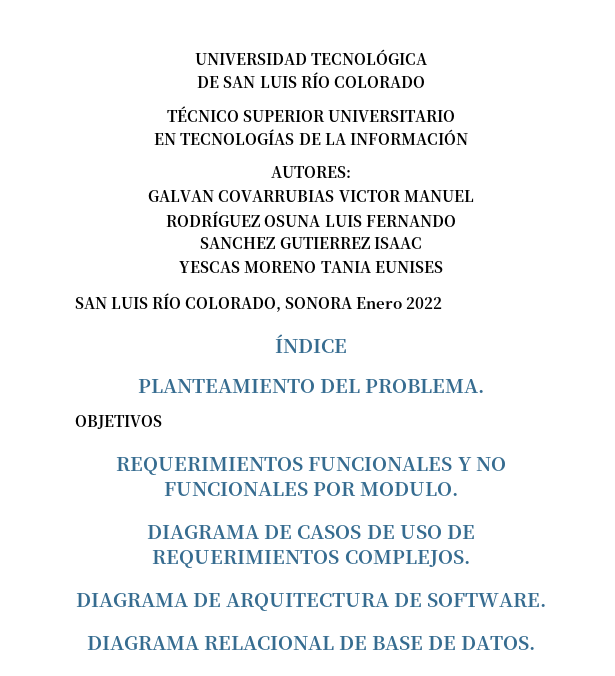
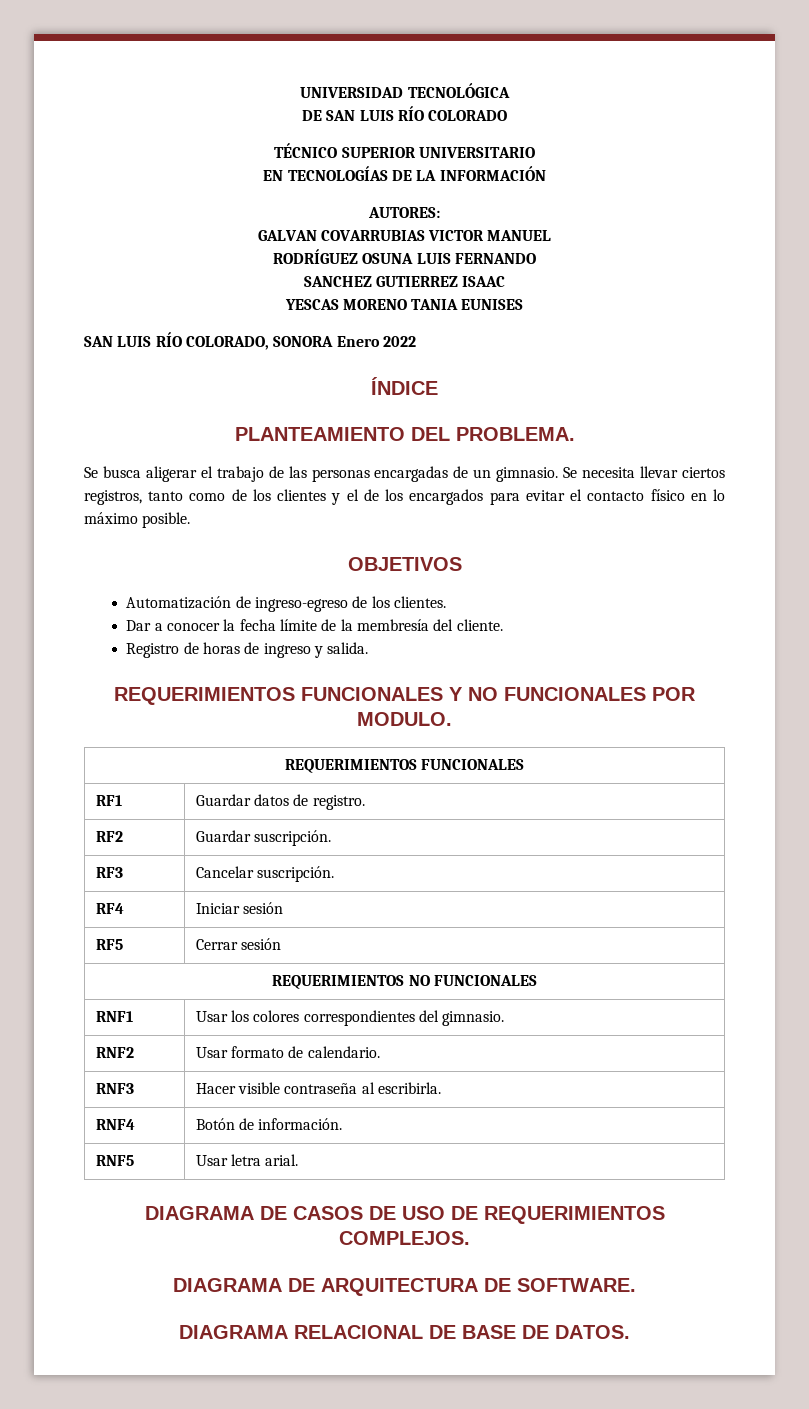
+ Se busca aligerar el trabajo de las personas encargadas de un gimnasio. Se necesita llevar ciertos registros, tanto como de los clientes y el de los encargados para evitar el contacto físico en lo máximo posible.
  OBJETIVOS
+ Automatización de ingreso-egreso de los clientes.
+ Dar a conocer la fecha límite de la membresía del cliente.
+ Registro de horas de ingreso y salida.
  REQUERIMIENTOS FUNCIONALES Y NO FUNCIONALES POR MODULO.
+ REQUERIMIENTOS FUNCIONALES
+ RF1 | Guardar datos de registro.
+ RF2 | Guardar suscripción.
+ RF3 | Cancelar suscripción.
+ RF4 | Iniciar sesión
+ RF5 | Cerrar sesión
+ REQUERIMIENTOS NO FUNCIONALES
+ RNF1 | Usar los colores correspondientes del gimnasio.
+ RNF2 | Usar formato de calendario.
+ RNF3 | Hacer visible contraseña al escribirla.
+ RNF4 | Botón de información.
+ RNF5 | Usar letra arial.

